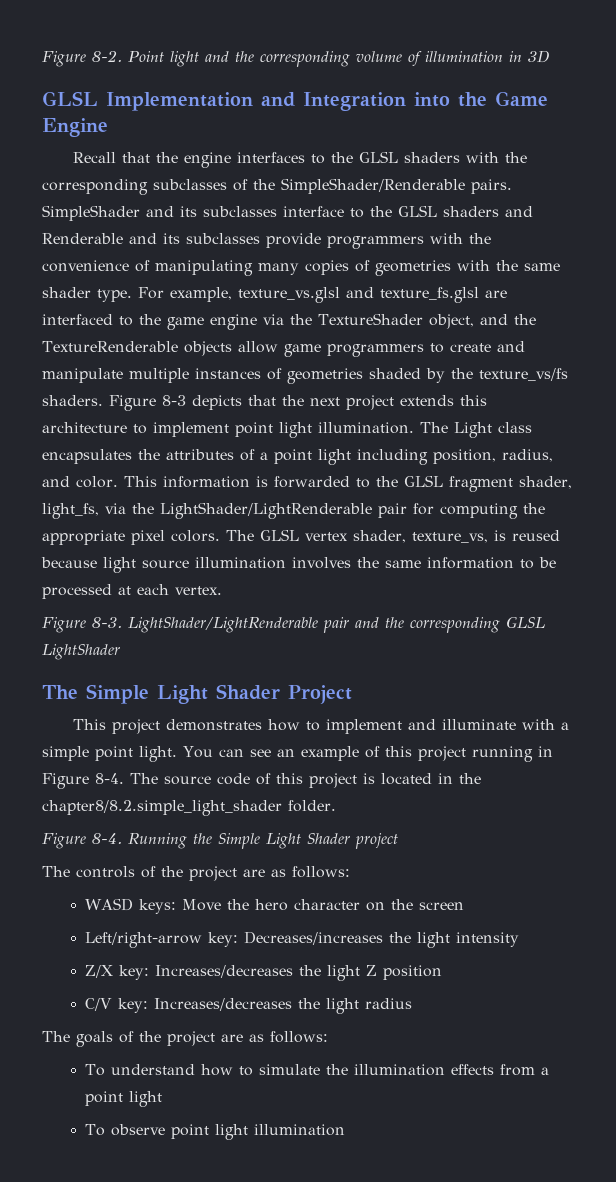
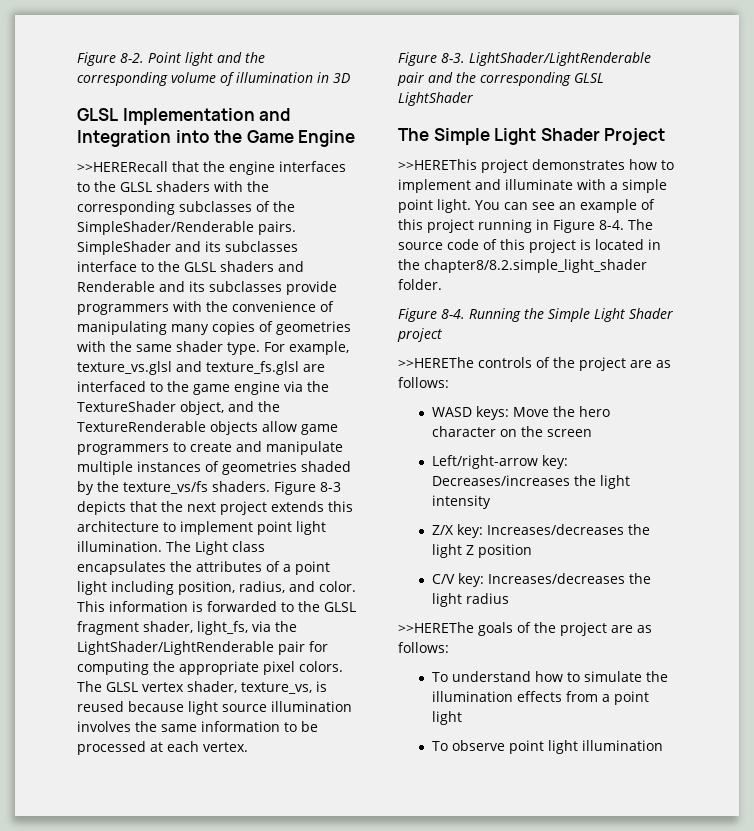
- Recall that the engine interfaces to the GLSL shaders with the corresponding subclasses of the SimpleShader/Renderable pairs.
+ >>HERERecall that the engine interfaces to the GLSL shaders with the corresponding subclasses of the SimpleShader/Renderable pairs.
- This project demonstrates how to implement and illuminate with a simple point light.
+ >>HEREThis project demonstrates how to implement and illuminate with a simple point light.
- The controls of the project are as follows:
+ >>HEREThe controls of the project are as follows:
- The goals of the project are as follows:
+ >>HEREThe goals of the project are as follows:

